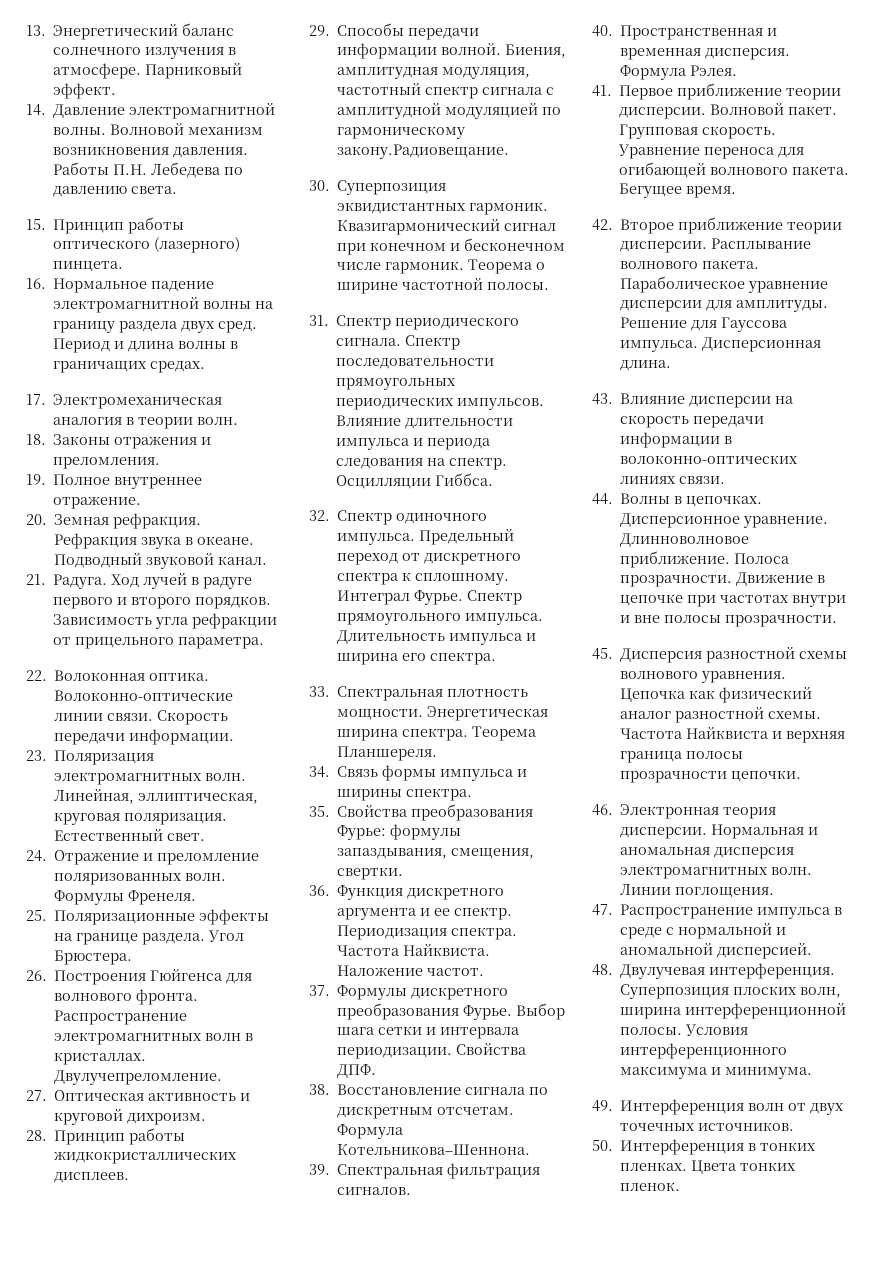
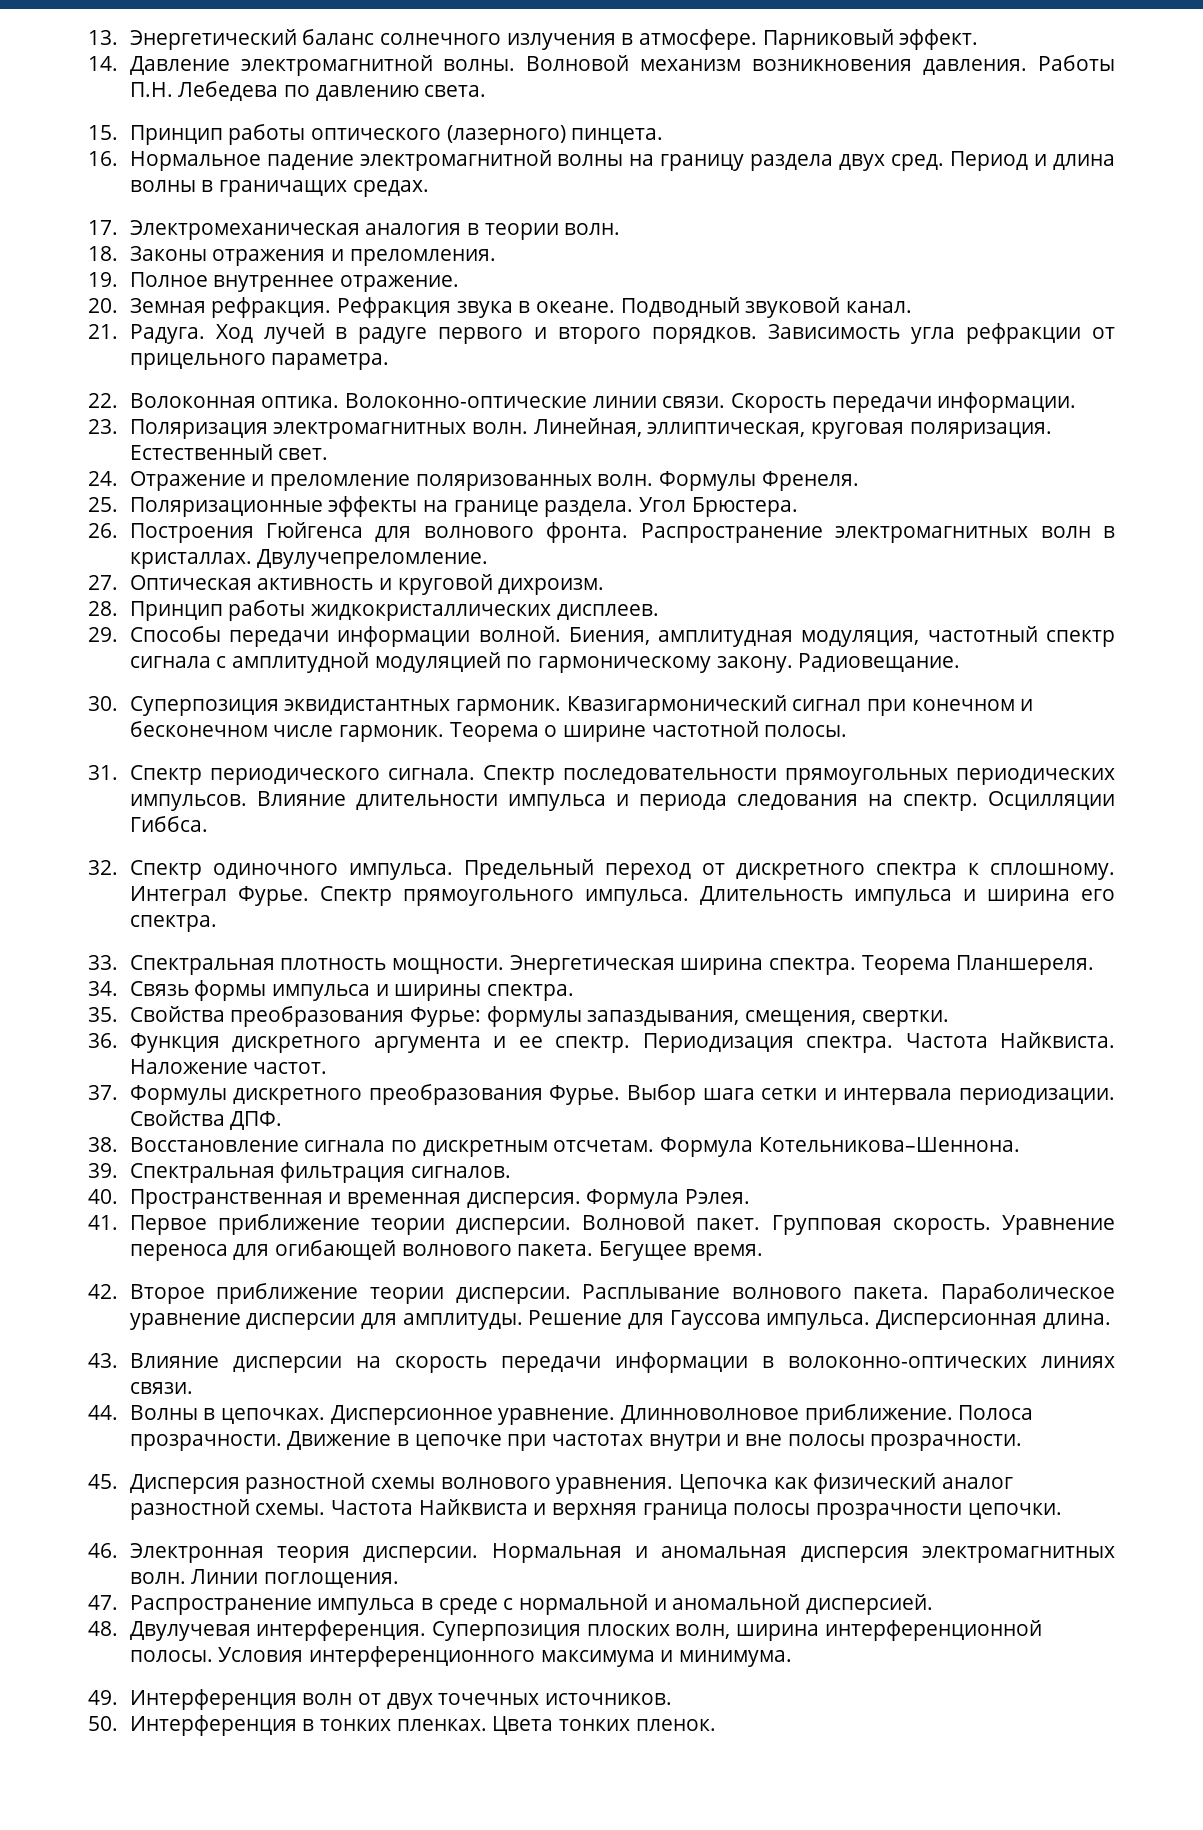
- Биения, амплитудная модуляция, частотный спектр сигнала с амплитудной модуляцией по гармоническому закону.Радиовещание.
+ Биения, амплитудная модуляция, частотный спектр сигнала с амплитудной модуляцией по гармоническому закону. Радиовещание.

